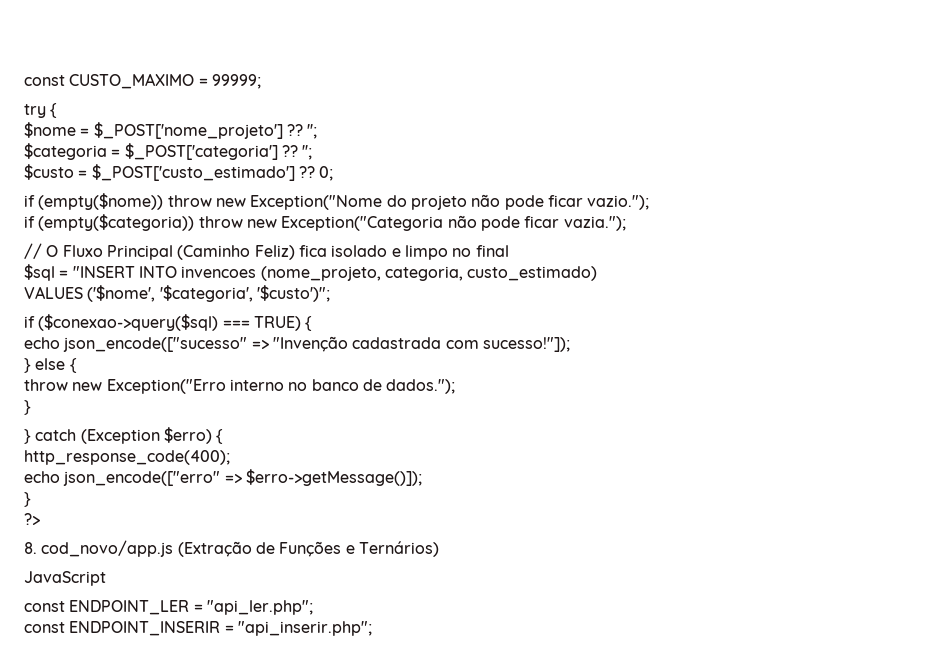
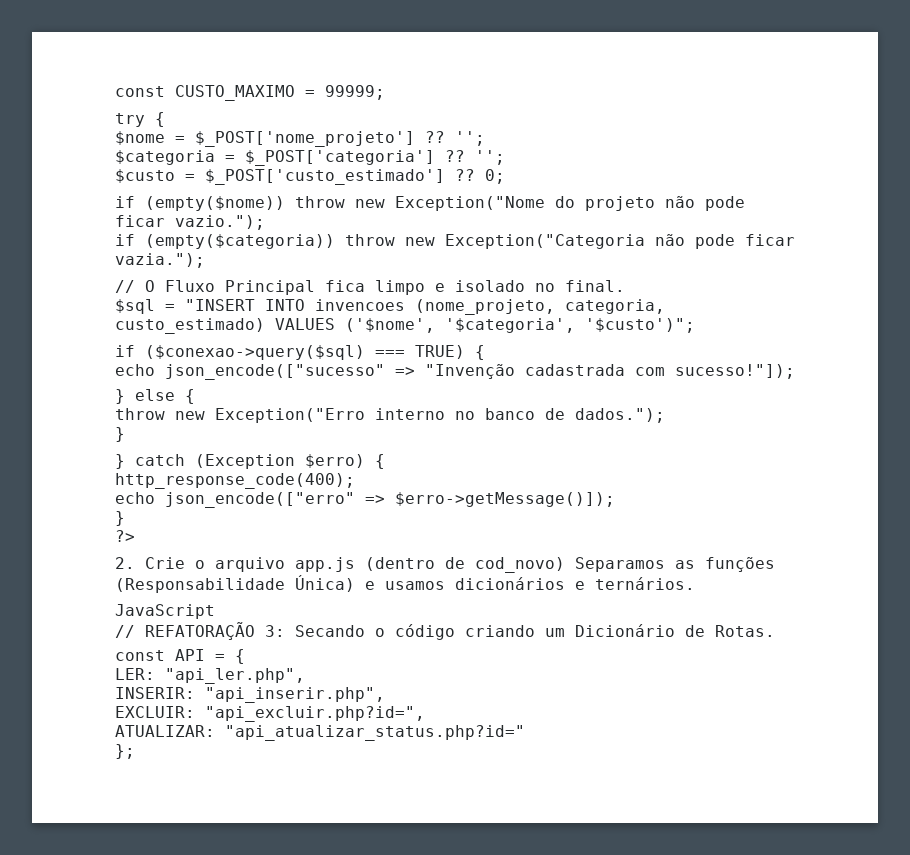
- // O Fluxo Principal (Caminho Feliz) fica isolado e limpo no final
+ // O Fluxo Principal fica limpo e isolado no final.
- $sql = "INSERT INTO invencoes (nome_projeto, categoria, custo_estimado)
- VALUES ('$nome', '$categoria', '$custo')";
+ $sql = "INSERT INTO invencoes (nome_projeto, categoria, custo_estimado) VALUES ('$nome', '$categoria', '$custo')";
- 8. cod_novo/app.js (Extração de Funções e Ternários)
+ 2. Crie o arquivo app.js (dentro de cod_novo) Separamos as funções (Responsabilidade Única) e usamos dicionários e ternários.
  JavaScript
- const ENDPOINT_LER = "api_ler.php";
- const ENDPOINT_INSERIR = "api_inserir.php";
+ // REFATORAÇÃO 3: Secando o código criando um Dicionário de Rotas.
+ const API = {
+ LER: "api_ler.php",
+ INSERIR: "api_inserir.php",
+ EXCLUIR: "api_excluir.php?id=",
+ ATUALIZAR: "api_atualizar_status.php?id="
+ };

